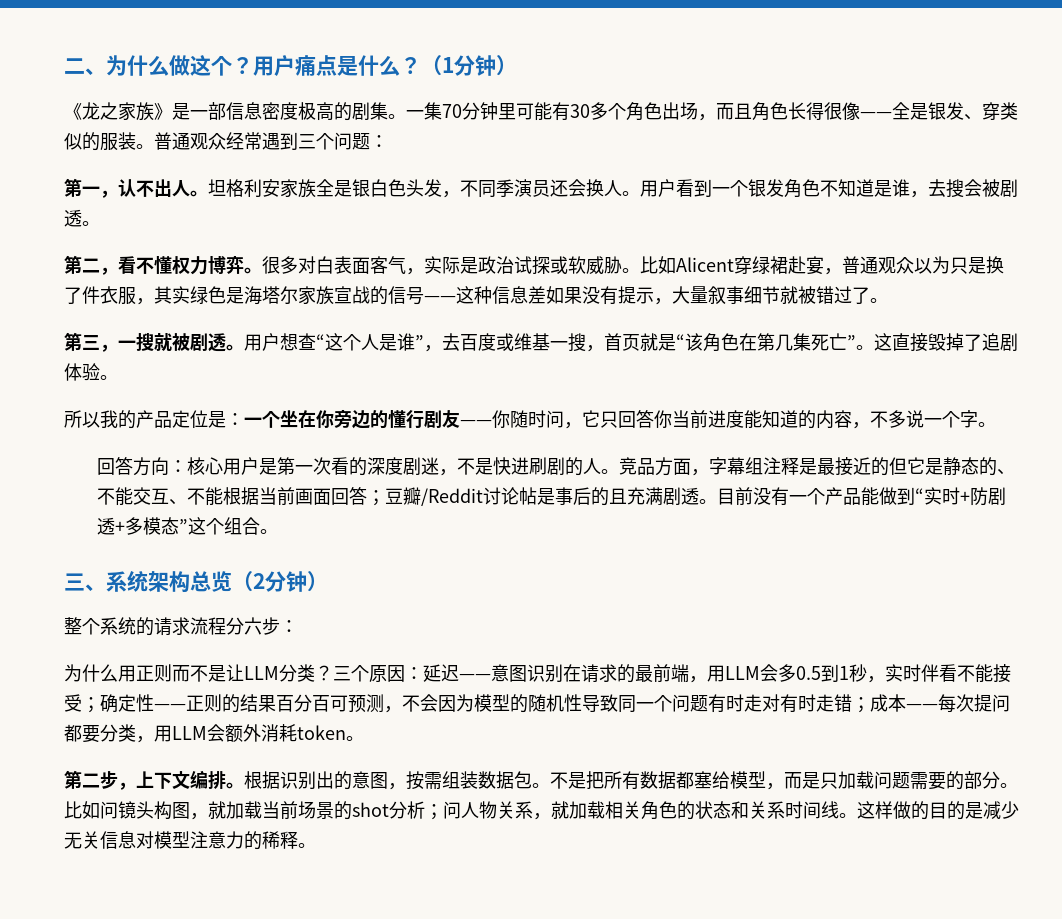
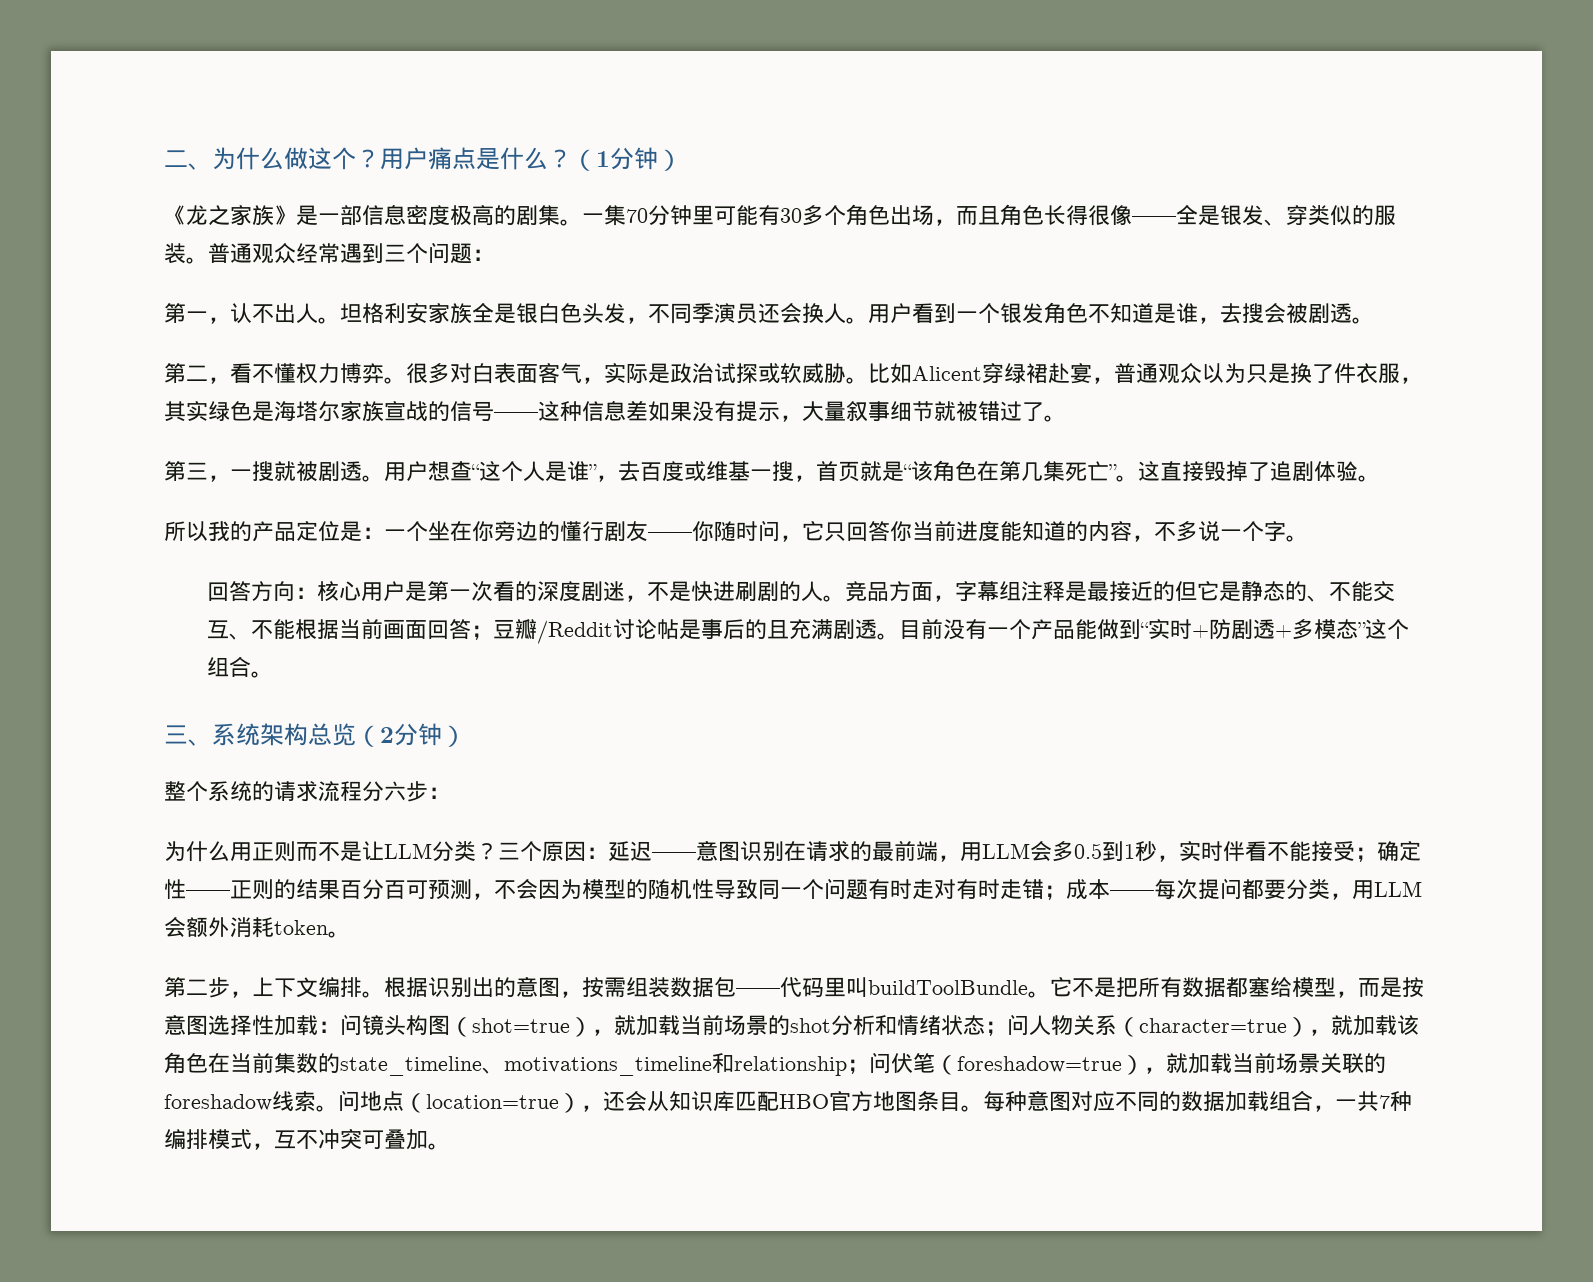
- 根据识别出的意图，按需组装数据包。不是把所有数据都塞给模型，而是只加载问题需要的部分。比如问镜头构图，就加载当前场景的shot分析；问人物关系，就加载相关角色的状态和关系时间线。这样做的目的是减少无关信息对模型注意力的稀释。
+ 根据识别出的意图，按需组装数据包——代码里叫buildToolBundle。它不是把所有数据都塞给模型，而是按意图选择性加载：问镜头构图（shot=true），就加载当前场景的shot分析和情绪状态；问人物关系（character=true），就加载该角色在当前集数的state_timeline、motivations_timeline和relationship；问伏笔（foreshadow=true），就加载当前场景关联的foreshadow线索。问地点（location=true），还会从知识库匹配HBO官方地图条目。每种意图对应不同的数据加载组合，一共7种编排模式，互不冲突可叠加。

